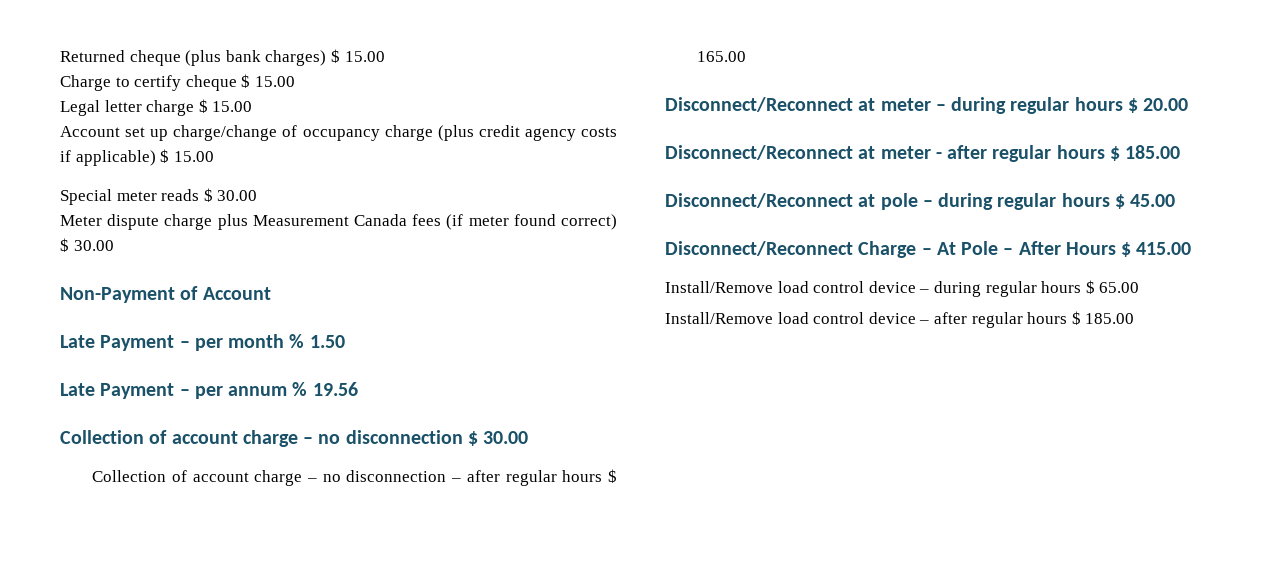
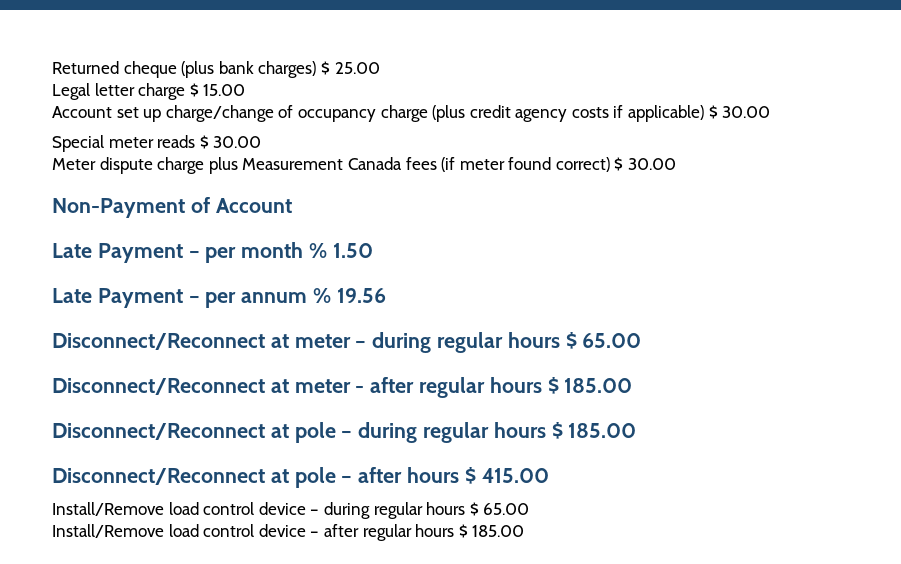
- Returned cheque (plus bank charges) $ 15.00
- Charge to certify cheque $ 15.00
+ Returned cheque (plus bank charges) $ 25.00
- Account set up charge/change of occupancy charge (plus credit agency costs if applicable) $ 15.00
+ Account set up charge/change of occupancy charge (plus credit agency costs if applicable) $ 30.00
- Collection of account charge – no disconnection $ 30.00
- Collection of account charge – no disconnection – after regular hours $ 165.00
- Disconnect/Reconnect at meter – during regular hours $ 20.00
+ Disconnect/Reconnect at meter – during regular hours $ 65.00
- Disconnect/Reconnect at pole – during regular hours $ 45.00
- Disconnect/Reconnect Charge – At Pole – After Hours $ 415.00
+ Disconnect/Reconnect at pole – during regular hours $ 185.00
+ Disconnect/Reconnect at pole – after hours $ 415.00

